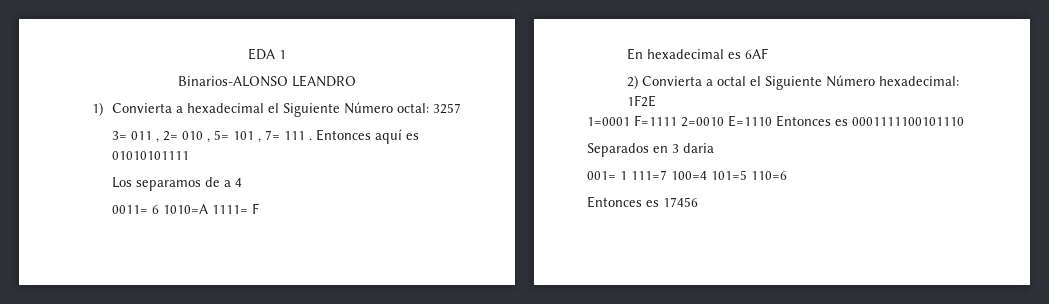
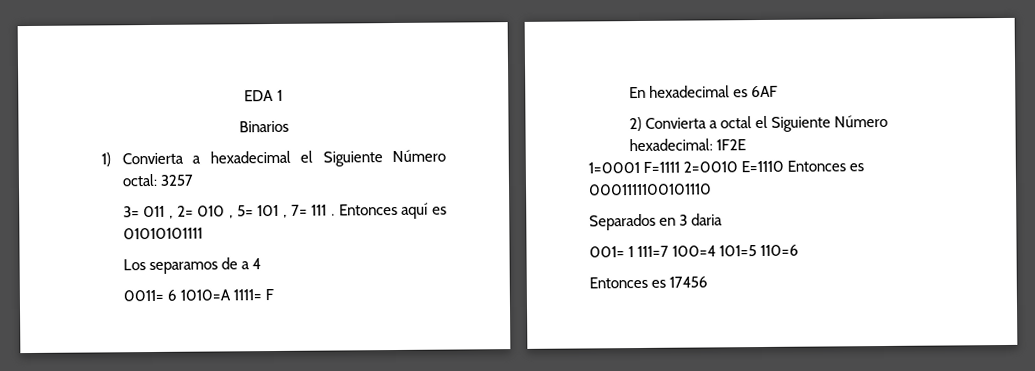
- Binarios-ALONSO LEANDRO
+ Binarios

